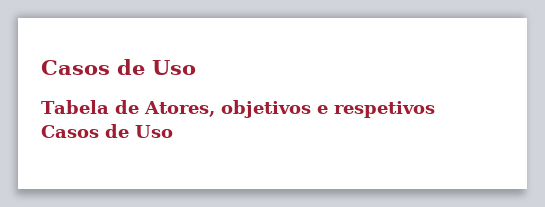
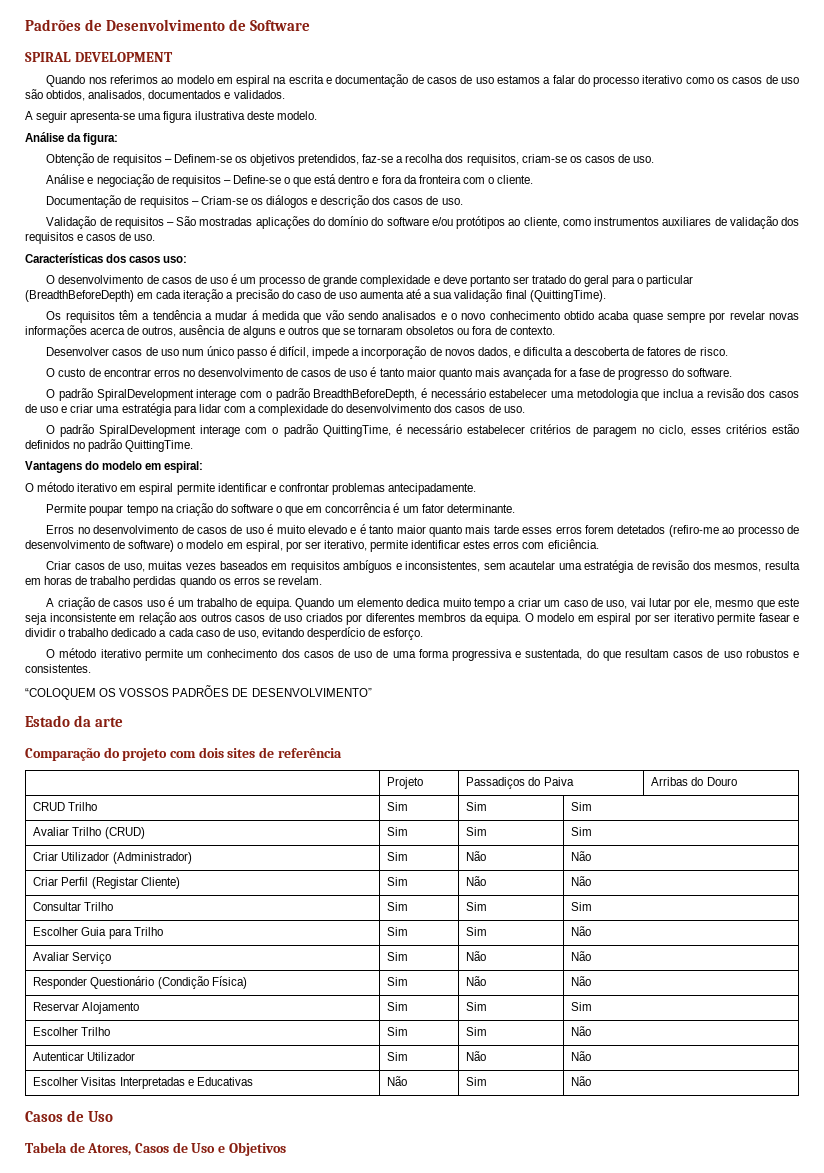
+ Padrões de Desenvolvimento de Software
+ SPIRAL DEVELOPMENT
+ Quando nos referimos ao modelo em espiral na escrita e documentação de casos de uso estamos a falar do processo iterativo como os casos de uso são obtidos, analisados, documentados e validados.
+ A seguir apresenta-se uma figura ilustrativa deste modelo.
+ Análise da figura:
+ Obtenção de requisitos – Definem-se os objetivos pretendidos, faz-se a recolha dos requisitos, criam-se os casos de uso.
+ Análise e negociação de requisitos – Define-se o que está dentro e fora da fronteira com o cliente.
+ Documentação de requisitos – Criam-se os diálogos e descrição dos casos de uso.
+ Validação de requisitos – São mostradas aplicações do domínio do software e/ou protótipos ao cliente, como instrumentos auxiliares de validação dos requisitos e casos de uso.
+ Características dos casos uso:
+ O desenvolvimento de casos de uso é um processo de grande complexidade e deve portanto ser tratado do geral para o particular (BreadthBeforeDepth) em cada iteração a precisão do caso de uso aumenta até a sua validação final (QuittingTime).
+ Os requisitos têm a tendência a mudar á medida que vão sendo analisados e o novo conhecimento obtido acaba quase sempre por revelar novas informações acerca de outros, ausência de alguns e outros que se tornaram obsoletos ou fora de contexto.
+ Desenvolver casos de uso num único passo é difícil, impede a incorporação de novos dados, e dificulta a descoberta de fatores de risco.
+ O custo de encontrar erros no desenvolvimento de casos de uso é tanto maior quanto mais avançada for a fase de progresso do software.
+ O padrão SpiralDevelopment interage com o padrão BreadthBeforeDepth, é necessário estabelecer uma metodologia que inclua a revisão dos casos de uso e criar uma estratégia para lidar com a complexidade do desenvolvimento dos casos de uso.
+ O padrão SpiralDevelopment interage com o padrão QuittingTime, é necessário estabelecer critérios de paragem no ciclo, esses critérios estão definidos no padrão QuittingTime.
+ Vantagens do modelo em espiral:
+ O método iterativo em espiral permite identificar e confrontar problemas antecipadamente.
+ Permite poupar tempo na criação do software o que em concorrência é um fator determinante.
+ Erros no desenvolvimento de casos de uso é muito elevado e é tanto maior quanto mais tarde esses erros forem detetados (refiro-me ao processo de desenvolvimento de software) o modelo em espiral, por ser iterativo, permite identificar estes erros com eficiência.
+ Criar casos de uso, muitas vezes baseados em requisitos ambíguos e inconsistentes, sem acautelar uma estratégia de revisão dos mesmos, resulta em horas de trabalho perdidas quando os erros se revelam.
+ A criação de casos uso é um trabalho de equipa. Quando um elemento dedica muito tempo a criar um caso de uso, vai lutar por ele, mesmo que este seja inconsistente em relação aos outros casos de uso criados por diferentes membros da equipa. O modelo em espiral por ser iterativo permite fasear e dividir o trabalho dedicado a cada caso de uso, evitando desperdício de esforço.
+ O método iterativo permite um conhecimento dos casos de uso de uma forma progressiva e sustentada, do que resultam casos de uso robustos e consistentes.
+ “COLOQUEM OS VOSSOS PADRÕES DE DESENVOLVIMENTO”
+ Estado da arte
+ Comparação do projeto com dois sites de referência
+ | Projeto | Passadiços do Paiva | Arribas do Douro
+ CRUD Trilho | Sim | Sim | Sim
+ Avaliar Trilho (CRUD) | Sim | Sim | Sim
+ Criar Utilizador (Administrador) | Sim | Não | Não
+ Criar Perfil (Registar Cliente) | Sim | Não | Não
+ Consultar Trilho | Sim | Sim | Sim
+ Escolher Guia para Trilho | Sim | Sim | Não
+ Avaliar Serviço | Sim | Não | Não
+ Responder Questionário (Condição Física) | Sim | Não | Não
+ Reservar Alojamento | Sim | Sim | Sim
+ Escolher Trilho | Sim | Sim | Não
+ Autenticar Utilizador | Sim | Não | Não
+ Escolher Visitas Interpretadas e Educativas | Não | Sim | Não
- Tabela de Atores, objetivos e respetivos Casos de Uso
+ Tabela de Atores, Casos de Uso e Objetivos

